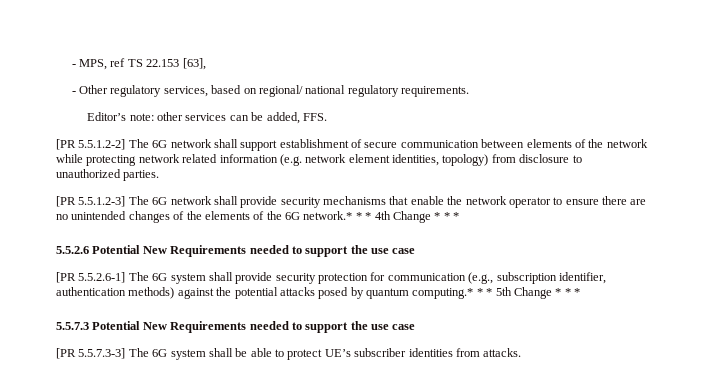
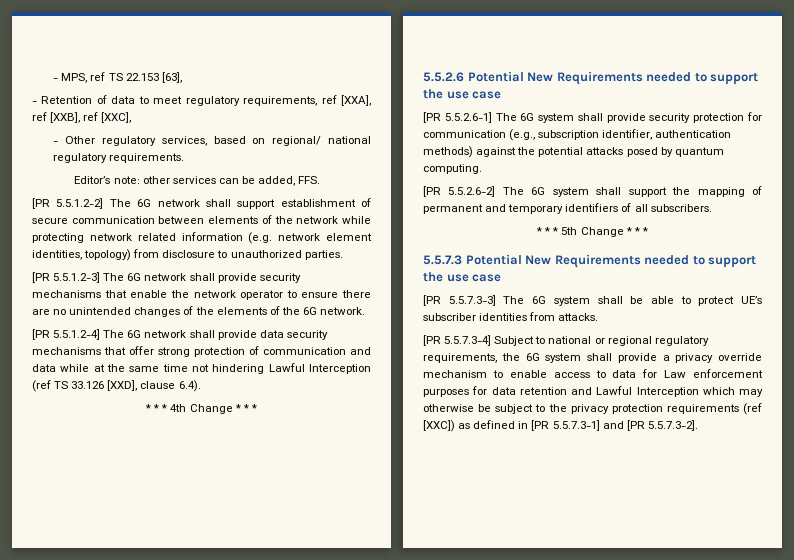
+ - Retention of data to meet regulatory requirements, ref [XXA], ref [XXB], ref [XXC],
- [PR 5.5.1.2-3] The 6G network shall provide security mechanisms that enable the network operator to ensure there are no unintended changes of the elements of the 6G network.* * * 4th Change * * *
+ [PR 5.5.1.2-3] The 6G network shall provide security mechanisms that enable the network operator to ensure there are no unintended changes of the elements of the 6G network.
+ [PR 5.5.1.2-4] The 6G network shall provide data security mechanisms that offer strong protection of communication and data while at the same time not hindering Lawful Interception (ref TS 33.126 [XXD], clause 6.4).
+ * * * 4th Change * * *
- [PR 5.5.2.6-1] The 6G system shall provide security protection for communication (e.g., subscription identifier, authentication methods) against the potential attacks posed by quantum computing.* * * 5th Change * * *
+ [PR 5.5.2.6-1] The 6G system shall provide security protection for communication (e.g., subscription identifier, authentication methods) against the potential attacks posed by quantum computing.
+ [PR 5.5.2.6-2] The 6G system shall support the mapping of permanent and temporary identifiers of all subscribers.
+ * * * 5th Change * * *
+ [PR 5.5.7.3-4] Subject to national or regional regulatory requirements, the 6G system shall provide a privacy override mechanism to enable access to data for Law enforcement purposes for data retention and Lawful Interception which may otherwise be subject to the privacy protection requirements (ref [XXC]) as defined in [PR 5.5.7.3-1] and [PR 5.5.7.3-2].

